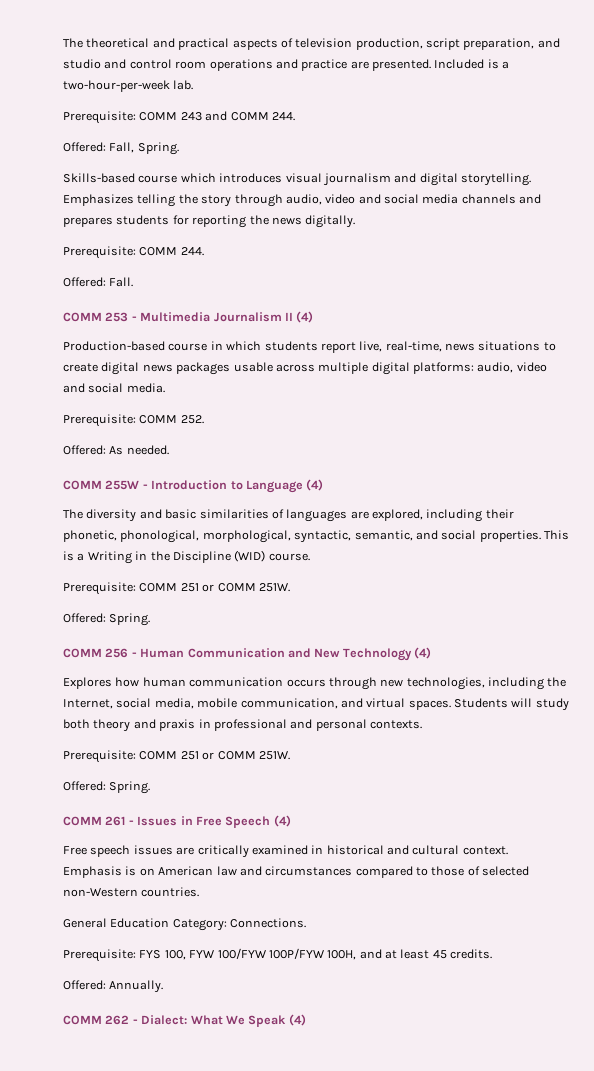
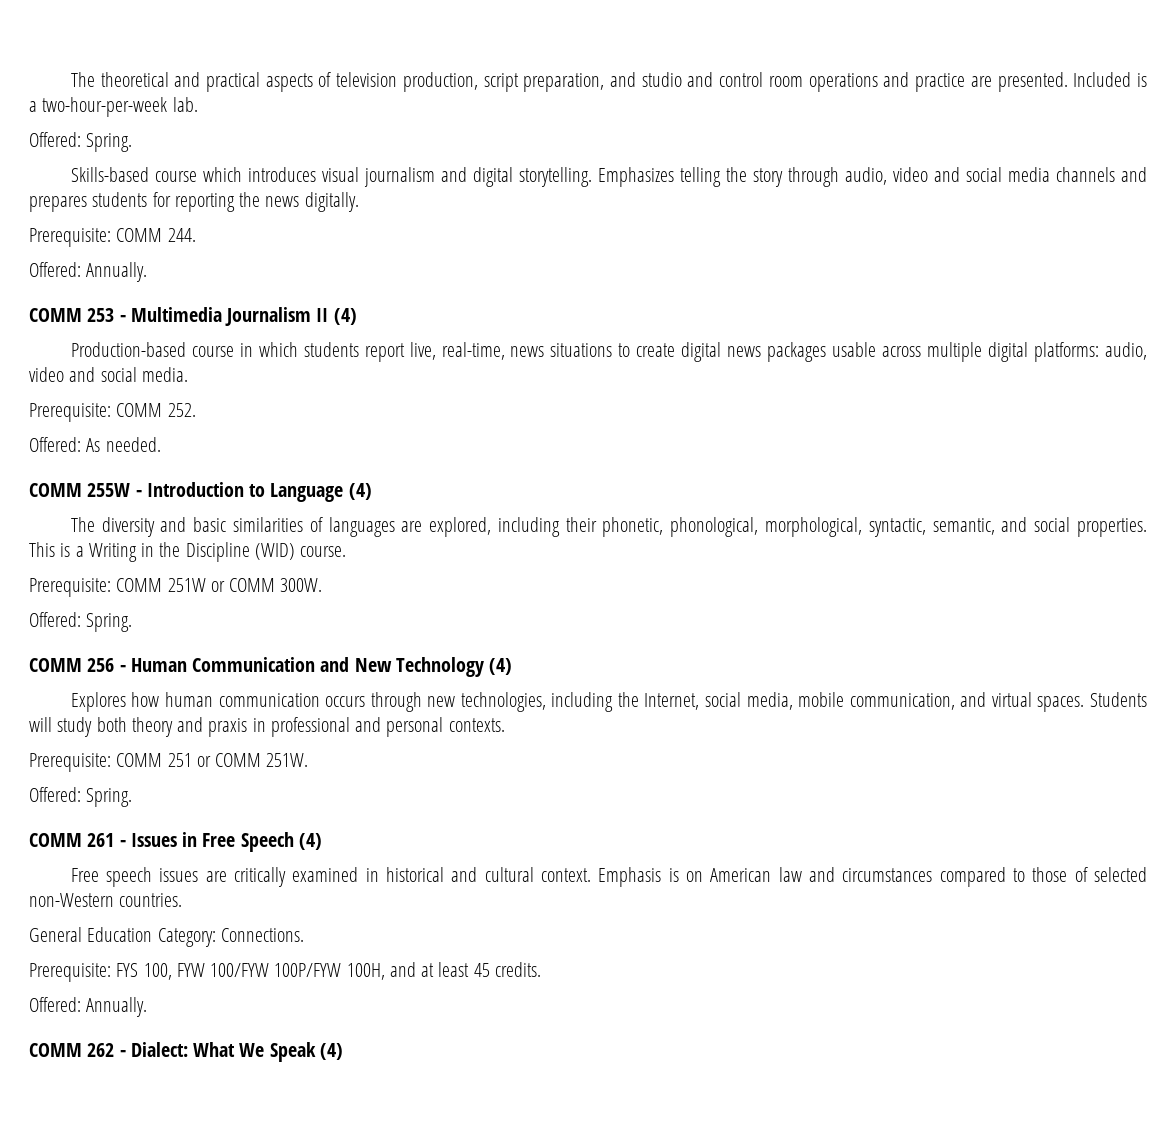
  Included is a two-hour-per-week lab.
- Prerequisite: COMM 243 and COMM 244.
- Offered: Fall, Spring.
+ Offered: Spring.
  Prerequisite: COMM 244.
- Offered: Fall.
+ Offered: Annually.
  This is a Writing in the Discipline (WID) course.
- Prerequisite: COMM 251 or COMM 251W.
+ Prerequisite: COMM 251W or COMM 300W.

